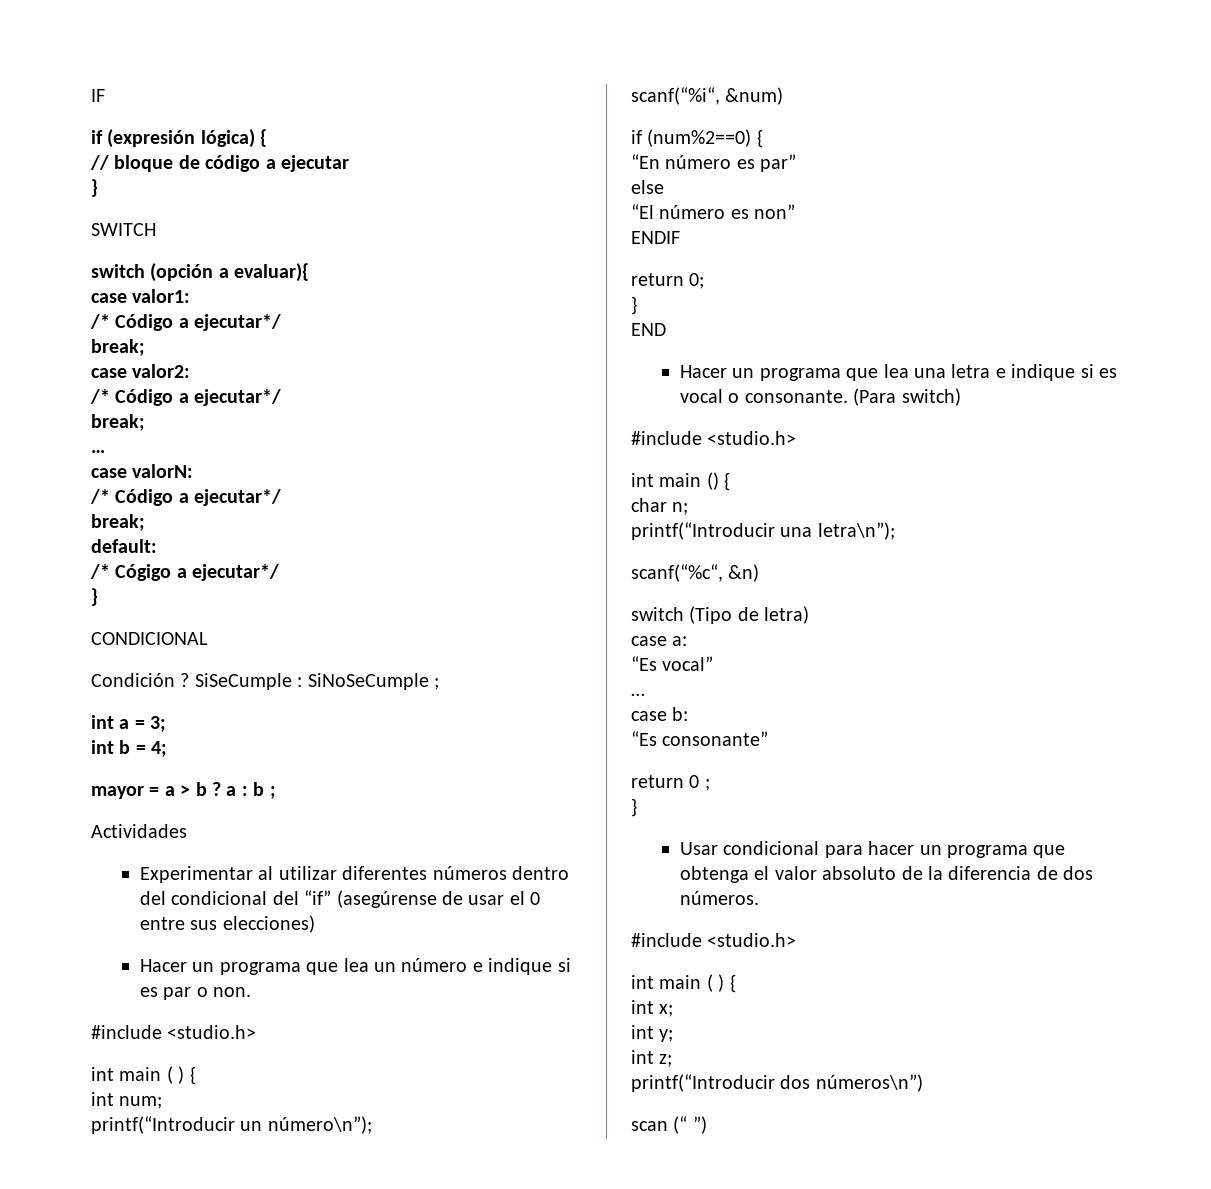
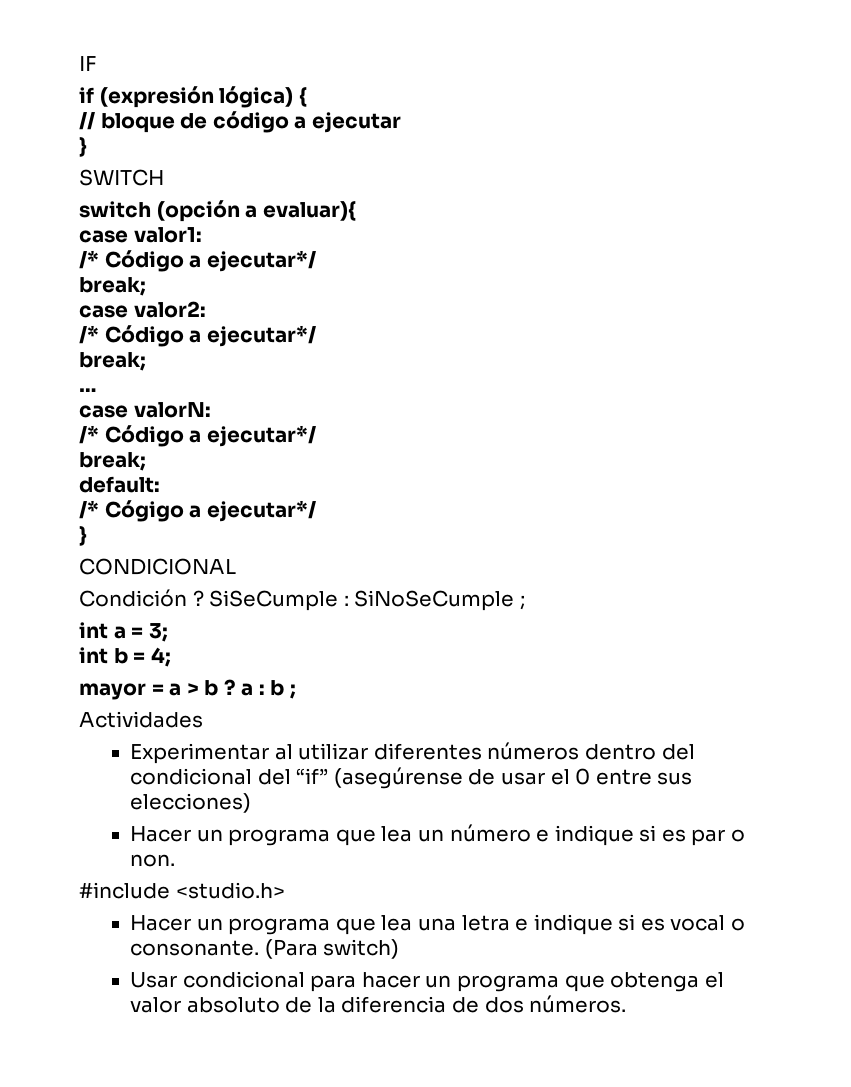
  Hacer un programa que lea un número e indique si es par o non.
  #include <studio.h>
- int main ( ) {
- int num;
- printf(“Introducir un número\n”);
- scanf(“%i“, &num)
- if (num%2==0) {
- “En número es par”
- else
- “El número es non”
- ENDIF
- return 0;
- }
- END
  (Para switch)
- #include <studio.h>
- int main () {
- char n;
- printf(“Introducir una letra\n”);
- scanf(“%c“, &n)
- switch (Tipo de letra)
- case a:
- “Es vocal”
- …
- case b:
- “Es consonante”
- return 0 ;
- }
  Usar condicional para hacer un programa que obtenga el valor absoluto de la diferencia de dos números.
- #include <studio.h>
- int main ( ) {
- int x;
- int y;
- int z;
- printf(“Introducir dos números\n”)
- scan (“ ”)

